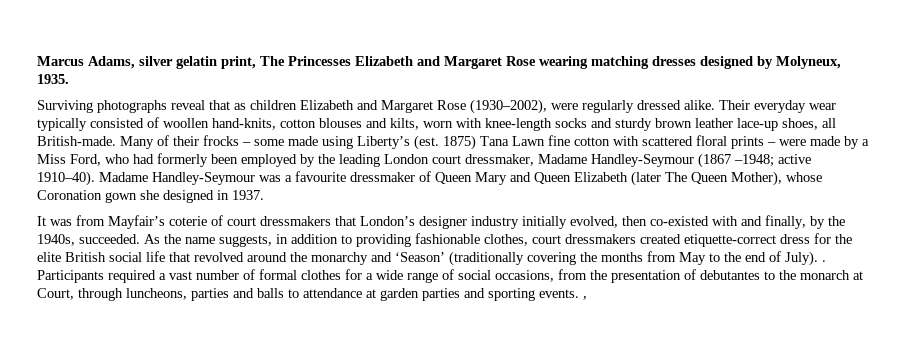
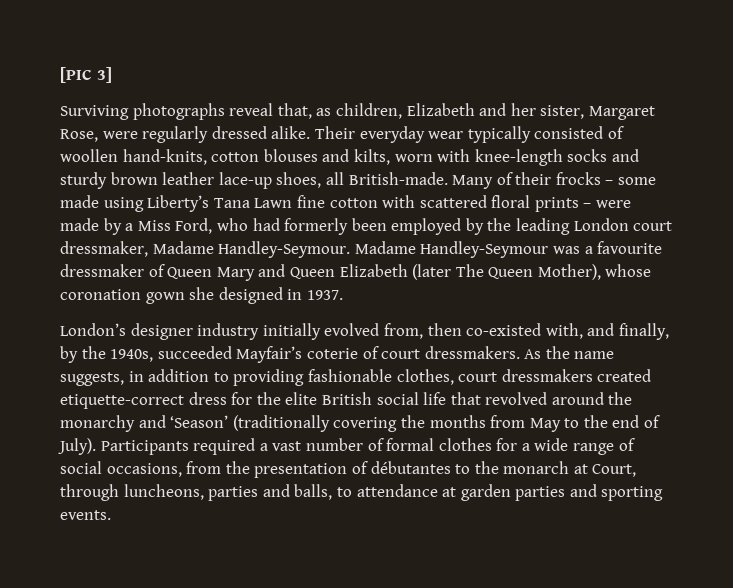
- Marcus Adams, silver gelatin print, The Princesses Elizabeth and Margaret Rose wearing matching dresses designed by Molyneux, 1935.
- Surviving photographs reveal that as children Elizabeth and Margaret Rose (1930–2002), were regularly dressed alike.
+ [PIC 3]
+ Surviving photographs reveal that, as children, Elizabeth and her sister, Margaret Rose, were regularly dressed alike.
- Many of their frocks – some made using Liberty’s (est. 1875) Tana Lawn fine cotton with scattered floral prints – were made by a Miss Ford, who had formerly been employed by the leading London court dressmaker, Madame Handley-Seymour (1867 –1948; active 1910–40).
+ Many of their frocks – some made using Liberty’s Tana Lawn fine cotton with scattered floral prints – were made by a Miss Ford, who had formerly been employed by the leading London court dressmaker, Madame Handley-Seymour.
- Madame Handley-Seymour was a favourite dressmaker of Queen Mary and Queen Elizabeth (later The Queen Mother), whose Coronation gown she designed in 1937.
+ Madame Handley-Seymour was a favourite dressmaker of Queen Mary and Queen Elizabeth (later The Queen Mother), whose coronation gown she designed in 1937.
- It was from Mayfair’s coterie of court dressmakers that London’s designer industry initially evolved, then co-existed with and finally, by the 1940s, succeeded.
+ London’s designer industry initially evolved from, then co-existed with, and finally, by the 1940s, succeeded Mayfair’s coterie of court dressmakers.
- As the name suggests, in addition to providing fashionable clothes, court dressmakers created etiquette-correct dress for the elite British social life that revolved around the monarchy and ‘Season’ (traditionally covering the months from May to the end of July). .
+ As the name suggests, in addition to providing fashionable clothes, court dressmakers created etiquette-correct dress for the elite British social life that revolved around the monarchy and ‘Season’ (traditionally covering the months from May to the end of July).
- Participants required a vast number of formal clothes for a wide range of social occasions, from the presentation of debutantes to the monarch at Court, through luncheons, parties and balls to attendance at garden parties and sporting events. ,
+ Participants required a vast number of formal clothes for a wide range of social occasions, from the presentation of débutantes to the monarch at Court, through luncheons, parties and balls, to attendance at garden parties and sporting events.

